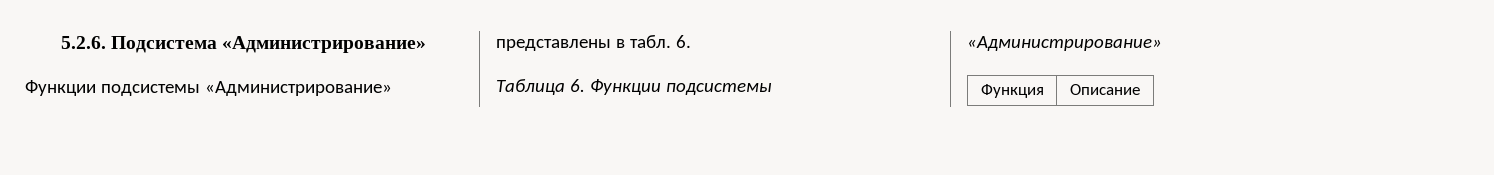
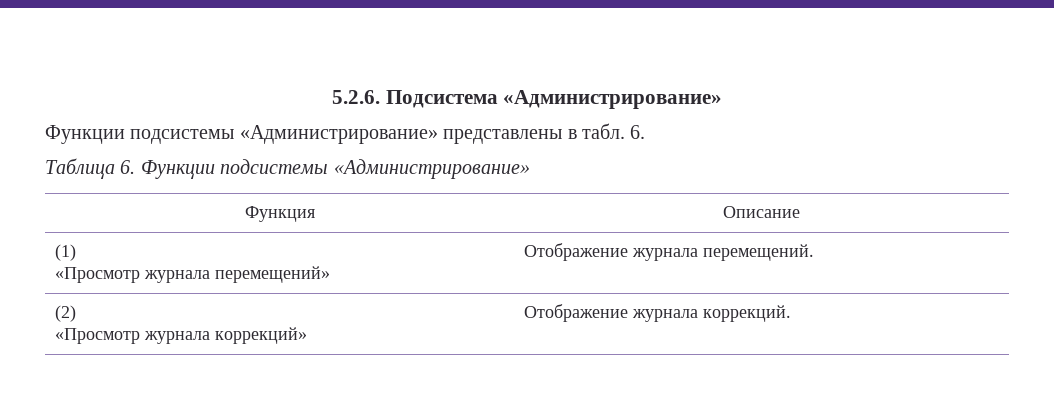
+ (1)
+ «Просмотр журнала перемещений» | Отображение журнала перемещений.
+ (2)
+ «Просмотр журнала коррекций» | Отображение журнала коррекций.

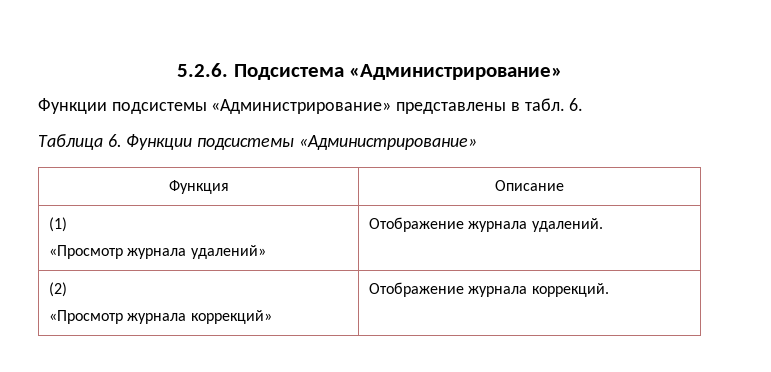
  (1)
- «Просмотр журнала перемещений» | Отображение журнала перемещений.
+ «Просмотр журнала удалений» | Отображение журнала удалений.

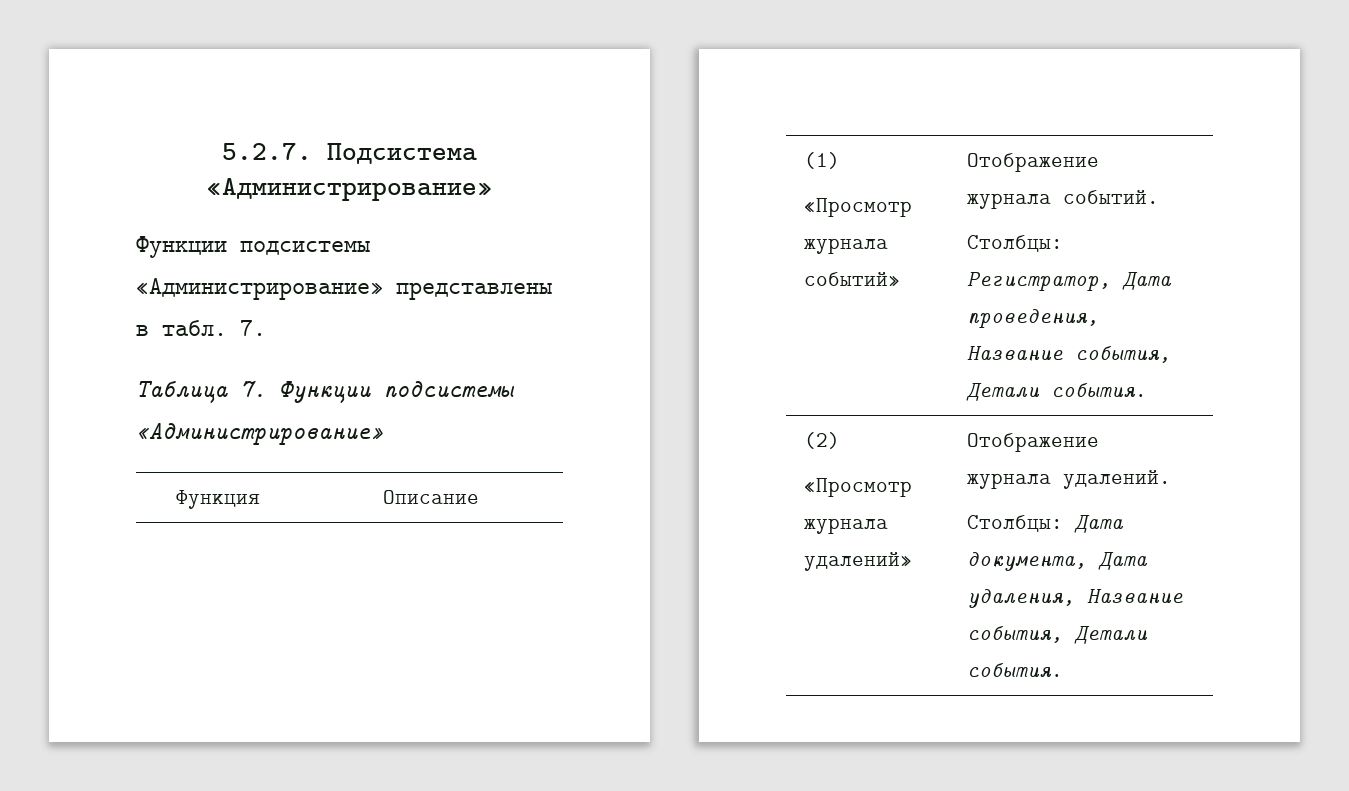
- 5.2.6. Подсистема «Администрирование»
+ 5.2.7. Подсистема «Администрирование»
- Функции подсистемы «Администрирование» представлены в табл. 6.
+ Функции подсистемы «Администрирование» представлены в табл. 7.
- Таблица 6. Функции подсистемы «Администрирование»
+ Таблица 7. Функции подсистемы «Администрирование»
  (1)
+ «Просмотр журнала событий» | Отображение журнала событий.
+ Столбцы: Регистратор, Дата проведения, Название события, Детали события.
+ (2)
  «Просмотр журнала удалений» | Отображение журнала удалений.
- (2)
- «Просмотр журнала коррекций» | Отображение журнала коррекций.
+ Столбцы: Дата документа, Дата удаления, Название события, Детали события.

